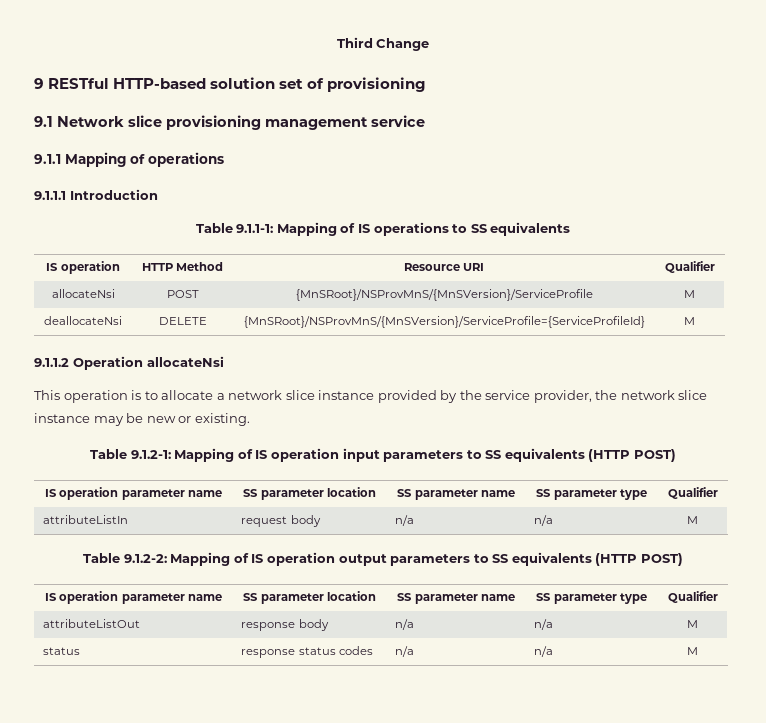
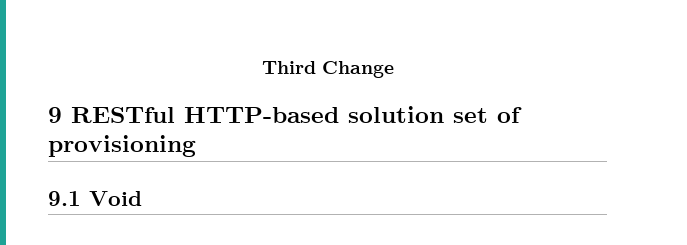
- 9.1 Network slice provisioning management service
- 9.1.1 Mapping of operations
- 9.1.1.1 Introduction
- Table 9.1.1-1: Mapping of IS operations to SS equivalents
- IS operation | HTTP Method | Resource URI | Qualifier
- allocateNsi | POST | {MnSRoot}/NSProvMnS/{MnSVersion}/ServiceProfile | M
- deallocateNsi | DELETE | {MnSRoot}/NSProvMnS/{MnSVersion}/ServiceProfile={ServiceProfileId} | M
- 9.1.1.2 Operation allocateNsi
- This operation is to allocate a network slice instance provided by the service provider, the network slice instance may be new or existing.
- Table 9.1.2-1: Mapping of IS operation input parameters to SS equivalents (HTTP POST)
- IS operation parameter name | SS parameter location | SS parameter name | SS parameter type | Qualifier
- attributeListIn | request body | n/a | n/a | M
- Table 9.1.2-2: Mapping of IS operation output parameters to SS equivalents (HTTP POST)
- IS operation parameter name | SS parameter location | SS parameter name | SS parameter type | Qualifier
- attributeListOut | response body | n/a | n/a | M
- status | response status codes | n/a | n/a | M
+ 9.1 Void

